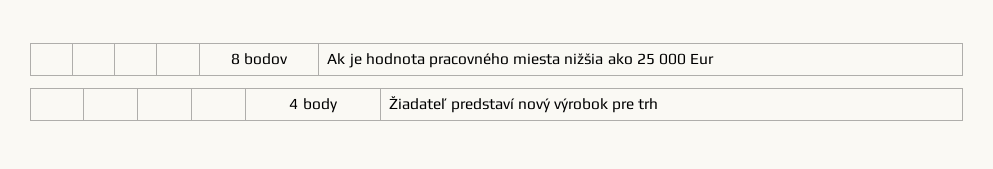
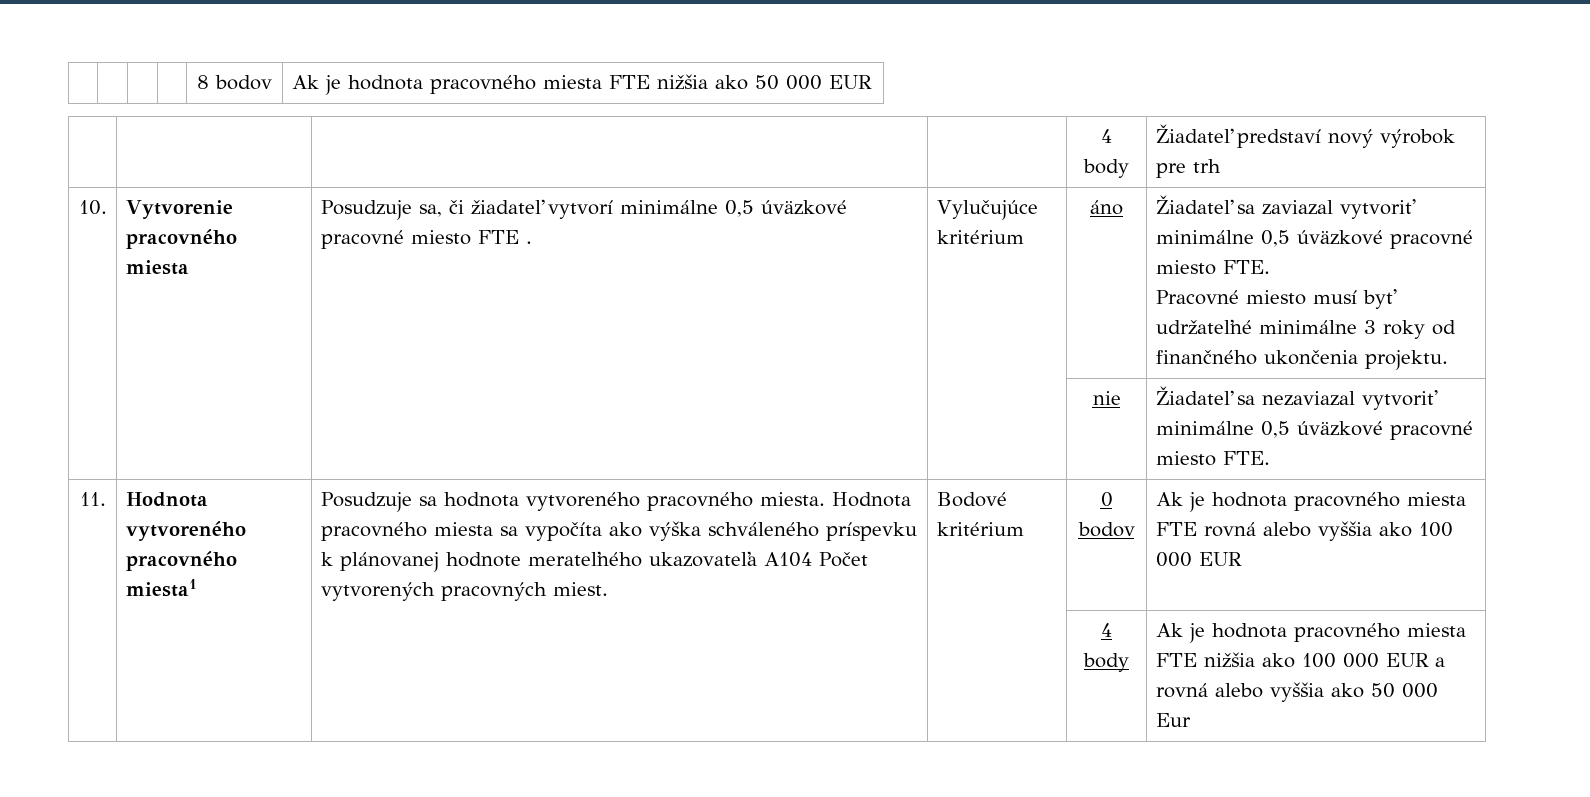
- | | | | 8 bodov | Ak je hodnota pracovného miesta nižšia ako 25 000 Eur
+ | | | | 8 bodov | Ak je hodnota pracovného miesta FTE nižšia ako 50 000 EUR
+ 10. | Vytvorenie pracovného miesta | Posudzuje sa, či žiadateľ vytvorí minimálne 0,5 úväzkové pracovné miesto FTE . | Vylučujúce kritérium | áno | Žiadateľ sa zaviazal vytvoriť minimálne 0,5 úväzkové pracovné miesto FTE.
+ Pracovné miesto musí byť udržateľné minimálne 3 roky od finančného ukončenia projektu.
+ | | | | nie | Žiadateľ sa nezaviazal vytvoriť minimálne 0,5 úväzkové pracovné miesto FTE.
+ 11. | Hodnota vytvoreného pracovného miesta1 | Posudzuje sa hodnota vytvoreného pracovného miesta. Hodnota pracovného miesta sa vypočíta ako výška schváleného príspevku k plánovanej hodnote merateľného ukazovateľa A104 Počet vytvorených pracovných miest. | Bodové kritérium | 0 bodov | Ak je hodnota pracovného miesta FTE rovná alebo vyššia ako 100 000 EUR
+ | | | | 4 body | Ak je hodnota pracovného miesta FTE nižšia ako 100 000 EUR a rovná alebo vyššia ako 50 000 Eur

